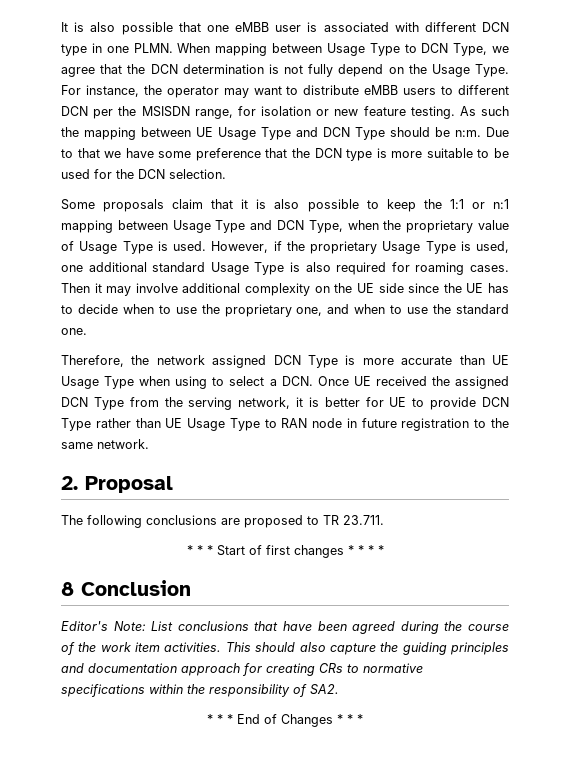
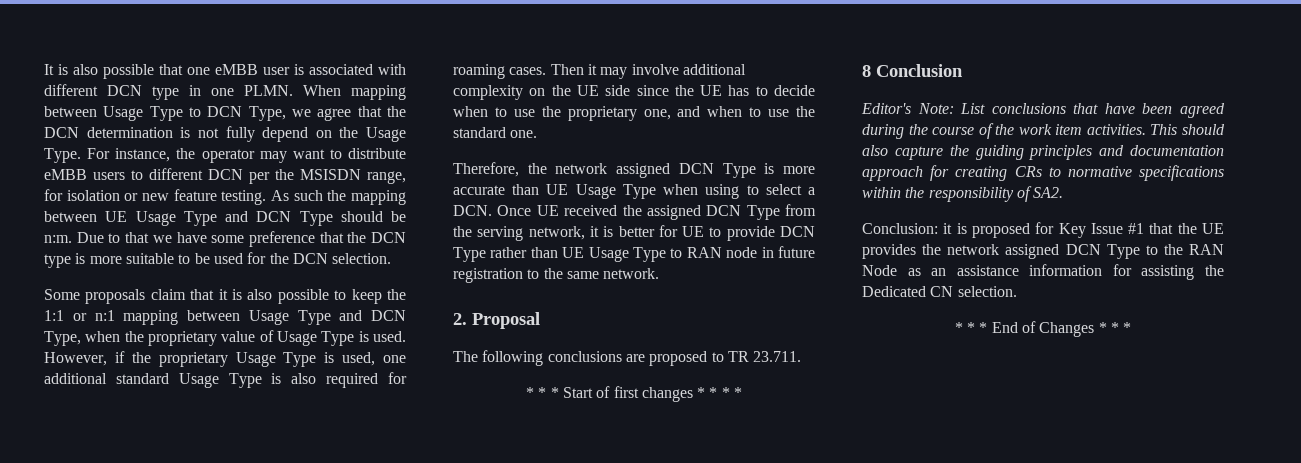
+ Conclusion: it is proposed for Key Issue #1 that the UE provides the network assigned DCN Type to the RAN Node as an assistance information for assisting the Dedicated CN selection.

